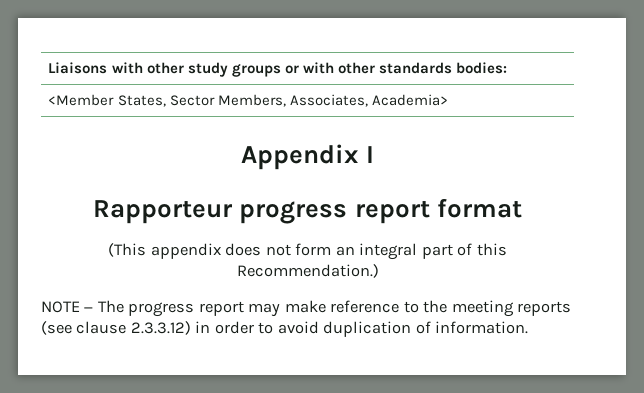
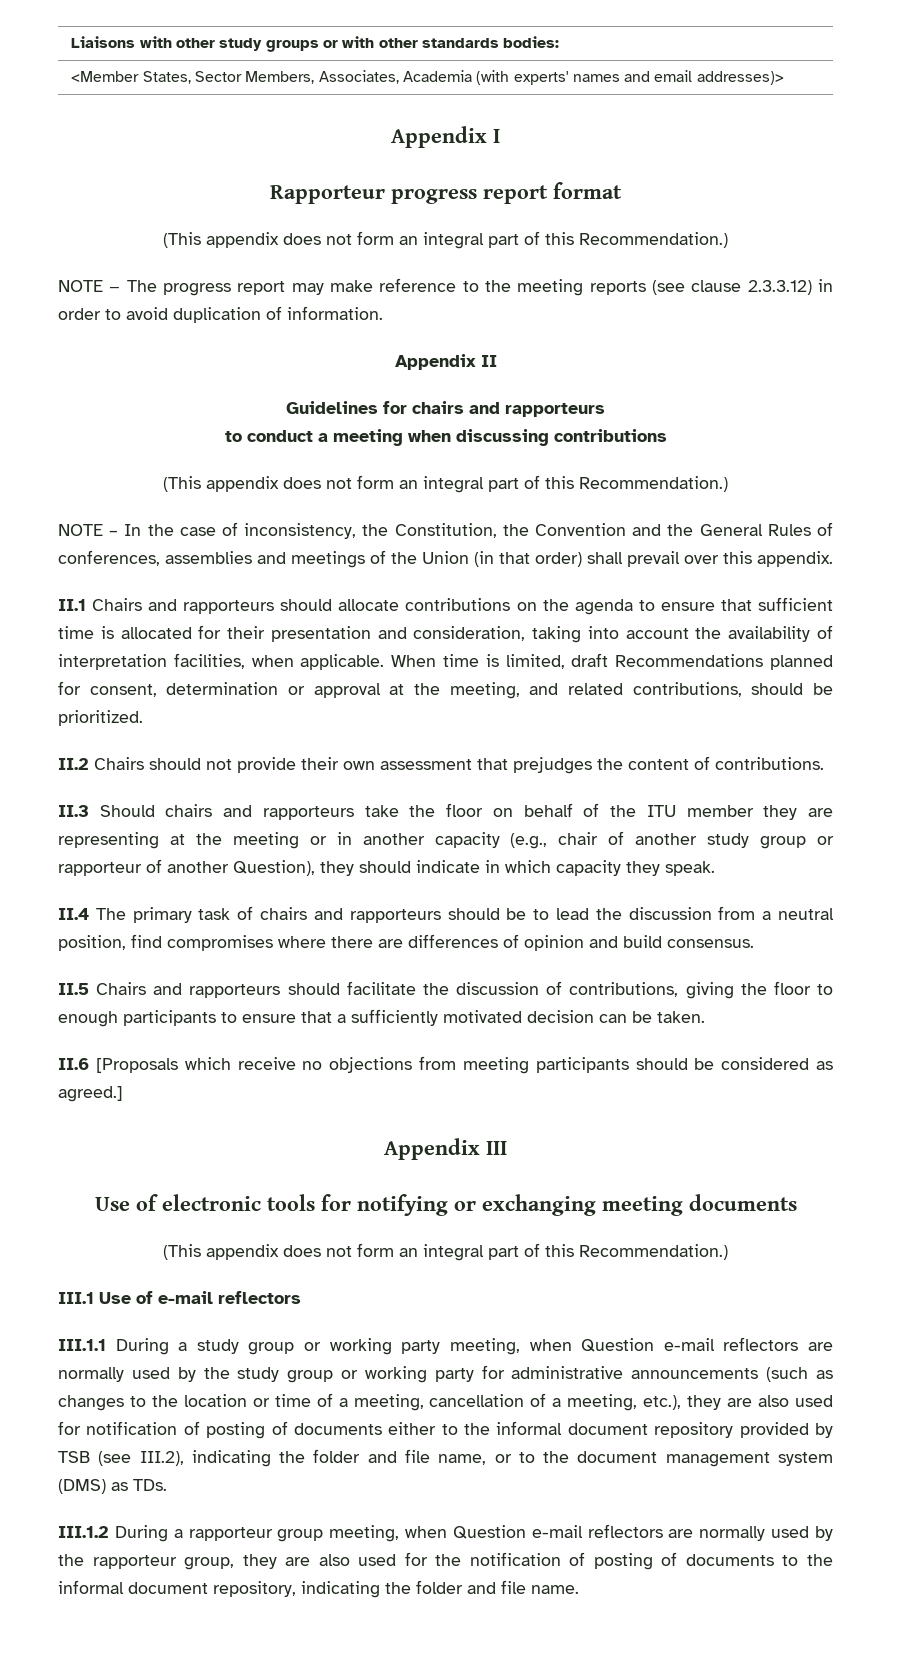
- <Member States, Sector Members, Associates, Academia>
+ <Member States, Sector Members, Associates, Academia (with experts' names and email addresses)>
+ Appendix II
+ Guidelines for chairs and rapporteurs
+ to conduct a meeting when discussing contributions
+ (This appendix does not form an integral part of this Recommendation.)
+ NOTE – In the case of inconsistency, the Constitution, the Convention and the General Rules of conferences, assemblies and meetings of the Union (in that order) shall prevail over this appendix.
+ II.1 Chairs and rapporteurs should allocate contributions on the agenda to ensure that sufficient time is allocated for their presentation and consideration, taking into account the availability of interpretation facilities, when applicable. When time is limited, draft Recommendations planned for consent, determination or approval at the meeting, and related contributions, should be prioritized.
+ II.2 Chairs should not provide their own assessment that prejudges the content of contributions.
+ II.3 Should chairs and rapporteurs take the floor on behalf of the ITU member they are representing at the meeting or in another capacity (e.g., chair of another study group or rapporteur of another Question), they should indicate in which capacity they speak.
+ II.4 The primary task of chairs and rapporteurs should be to lead the discussion from a neutral position, find compromises where there are differences of opinion and build consensus.
+ II.5 Chairs and rapporteurs should facilitate the discussion of contributions, giving the floor to enough participants to ensure that a sufficiently motivated decision can be taken.
+ II.6 [Proposals which receive no objections from meeting participants should be considered as agreed.]
+ Appendix III
+ Use of electronic tools for notifying or exchanging meeting documents
+ (This appendix does not form an integral part of this Recommendation.)
+ III.1 Use of e-mail reflectors
+ III.1.1 During a study group or working party meeting, when Question e-mail reflectors are normally used by the study group or working party for administrative announcements (such as changes to the location or time of a meeting, cancellation of a meeting, etc.), they are also used for notification of posting of documents either to the informal document repository provided by TSB (see III.2), indicating the folder and file name, or to the document management system (DMS) as TDs.
+ III.1.2 During a rapporteur group meeting, when Question e-mail reflectors are normally used by the rapporteur group, they are also used for the notification of posting of documents to the informal document repository, indicating the folder and file name.

